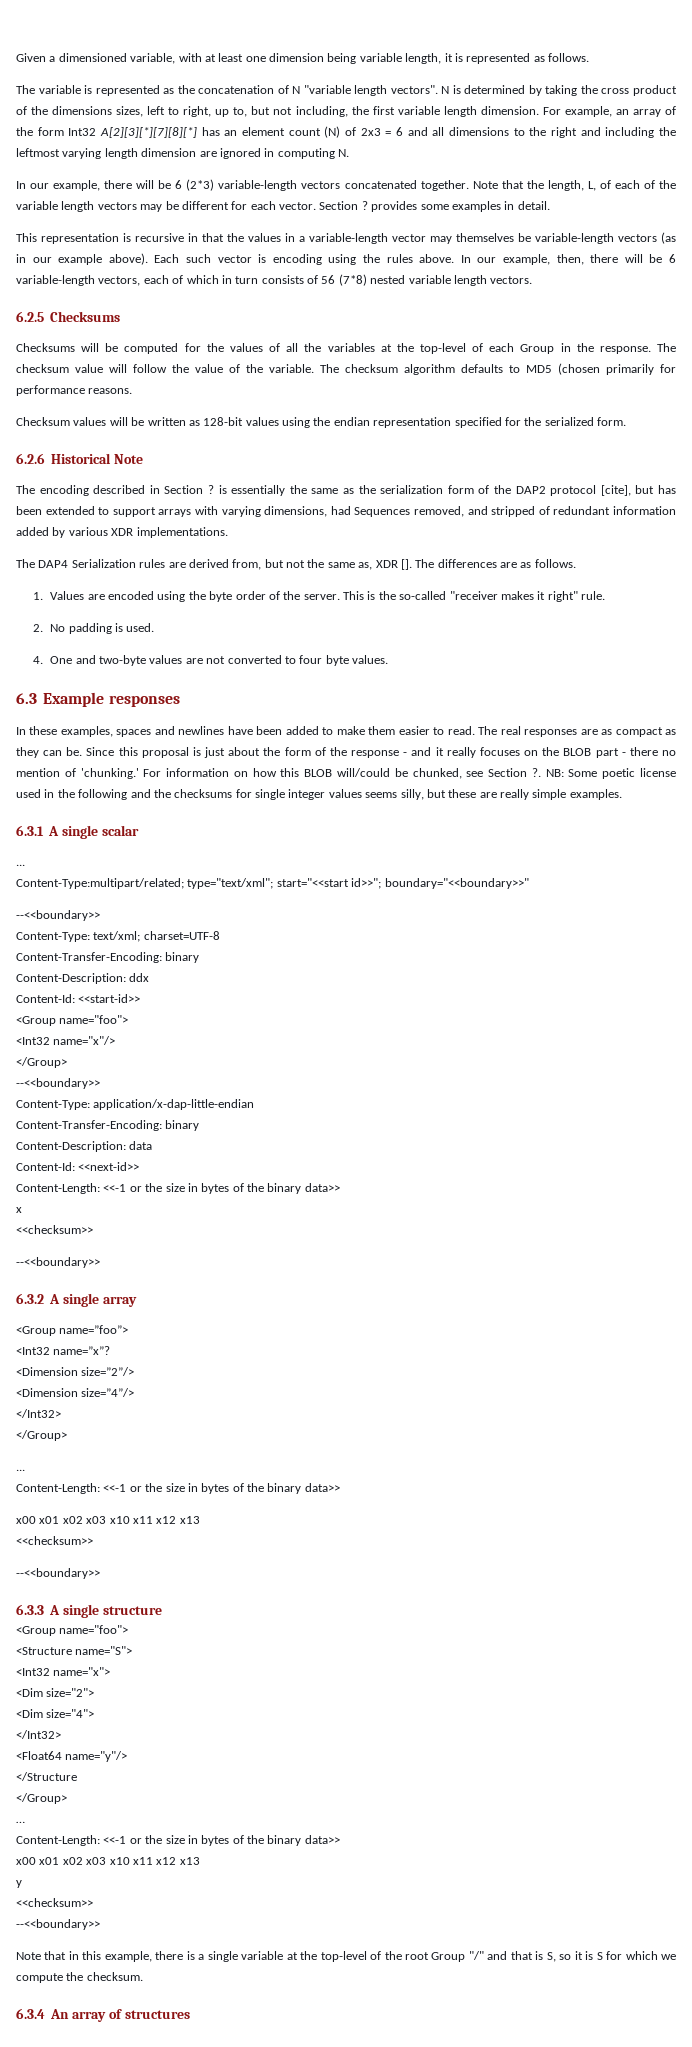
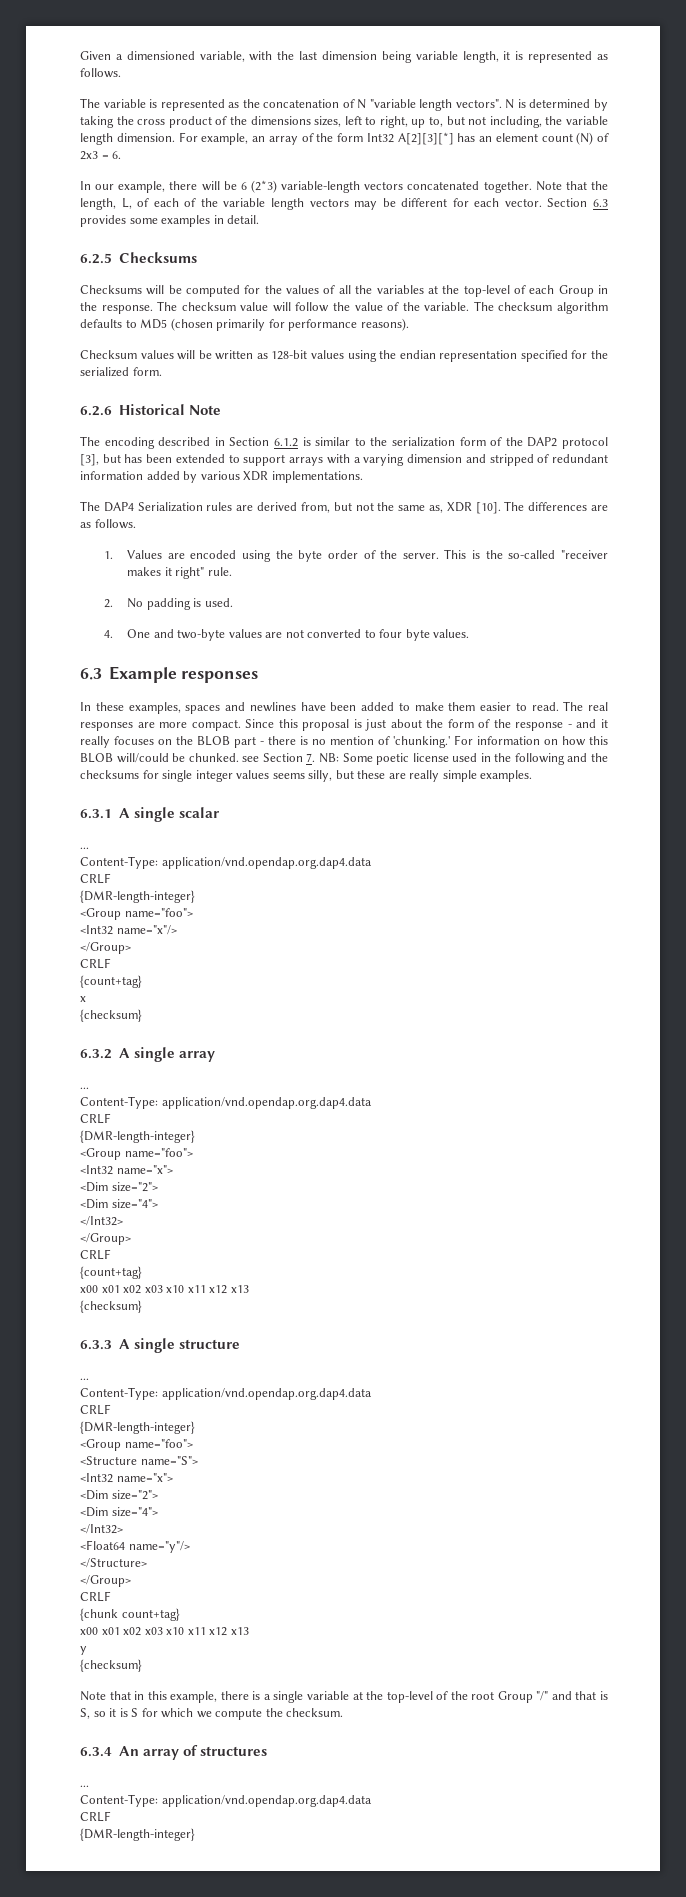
- Given a dimensioned variable, with at least one dimension being variable length, it is represented as follows.
+ Given a dimensioned variable, with the last dimension being variable length, it is represented as follows.
- N is determined by taking the cross product of the dimensions sizes, left to right, up to, but not including, the first variable length dimension.
+ N is determined by taking the cross product of the dimensions sizes, left to right, up to, but not including, the variable length dimension.
- For example, an array of the form Int32 A[2][3][*][7][8][*] has an element count (N) of 2x3 = 6 and all dimensions to the right and including the leftmost varying length dimension are ignored in computing N.
+ For example, an array of the form Int32 A[2][3][*] has an element count (N) of 2x3 = 6.
- Section ? provides some examples in detail.
+ Section 6.3 provides some examples in detail.
- This representation is recursive in that the values in a variable-length vector may themselves be variable-length vectors (as in our example above). Each such vector is encoding using the rules above. In our example, then, there will be 6 variable-length vectors, each of which in turn consists of 56 (7*8) nested variable length vectors.
- The checksum algorithm defaults to MD5 (chosen primarily for performance reasons.
+ The checksum algorithm defaults to MD5 (chosen primarily for performance reasons).
- The encoding described in Section ? is essentially the same as the serialization form of the DAP2 protocol [cite], but has been extended to support arrays with varying dimensions, had Sequences removed, and stripped of redundant information added by various XDR implementations.
+ The encoding described in Section 6.1.2 is similar to the serialization form of the DAP2 protocol [3], but has been extended to support arrays with a varying dimension and stripped of redundant information added by various XDR implementations.
- The DAP4 Serialization rules are derived from, but not the same as, XDR [].
+ The DAP4 Serialization rules are derived from, but not the same as, XDR [10].
- The real responses are as compact as they can be.
+ The real responses are more compact.
- Since this proposal is just about the form of the response - and it really focuses on the BLOB part - there no mention of 'chunking.'
+ Since this proposal is just about the form of the response - and it really focuses on the BLOB part - there is no mention of 'chunking.'
- For information on how this BLOB will/could be chunked, see Section ?. NB: Some poetic license used in the following and the checksums for single integer values seems silly, but these are really simple examples.
+ For information on how this BLOB will/could be chunked. see Section 7. NB: Some poetic license used in the following and the checksums for single integer values seems silly, but these are really simple examples.
  6.3.1 A single scalar
  ...
- Content-Type:multipart/related; type="text/xml"; start="<<start id>>"; boundary="<<boundary>>"
- --<<boundary>>
- Content-Type: text/xml; charset=UTF-8
- Content-Transfer-Encoding: binary
- Content-Description: ddx
- Content-Id: <<start-id>>
+ Content-Type: application/vnd.opendap.org.dap4.data
+ CRLF
+ {DMR-length-integer}
  <Int32 name="x"/>
  </Group>
- --<<boundary>>
- Content-Type: application/x-dap-little-endian
- Content-Transfer-Encoding: binary
- Content-Description: data
- Content-Id: <<next-id>>
- Content-Length: <<-1 or the size in bytes of the binary data>>
+ CRLF
+ {count+tag}
  x
- <<checksum>>
- --<<boundary>>
+ {checksum}
  6.3.2 A single array
- <Group name=”foo”>
- <Int32 name=”x”?
- <Dimension size=”2”/>
- <Dimension size=”4”/>
+ ...
+ Content-Type: application/vnd.opendap.org.dap4.data
+ CRLF
+ {DMR-length-integer}
+ <Group name="foo">
+ <Int32 name="x">
+ <Dim size="2">
+ <Dim size="4">
  </Int32>
  </Group>
- ...
- Content-Length: <<-1 or the size in bytes of the binary data>>
+ CRLF
+ {count+tag}
  x00 x01 x02 x03 x10 x11 x12 x13
- <<checksum>>
- --<<boundary>>
+ {checksum}
  6.3.3 A single structure
+ ...
+ Content-Type: application/vnd.opendap.org.dap4.data
+ CRLF
+ {DMR-length-integer}
- </Structure
+ </Structure>
  </Group>
- …
- Content-Length: <<-1 or the size in bytes of the binary data>>
+ CRLF
+ {chunk count+tag}
  y
- <<checksum>>
- --<<boundary>>
+ {checksum}
  6.3.4 An array of structures
+ ...
+ Content-Type: application/vnd.opendap.org.dap4.data
+ CRLF
+ {DMR-length-integer}

